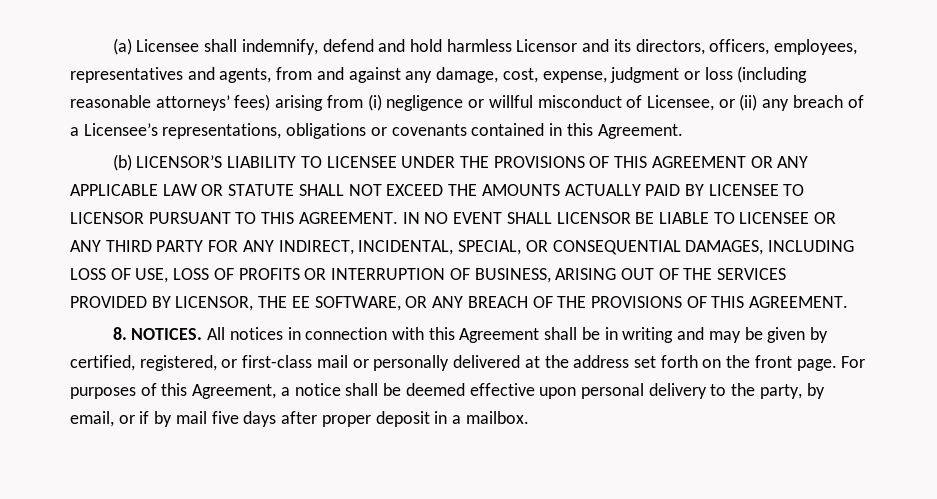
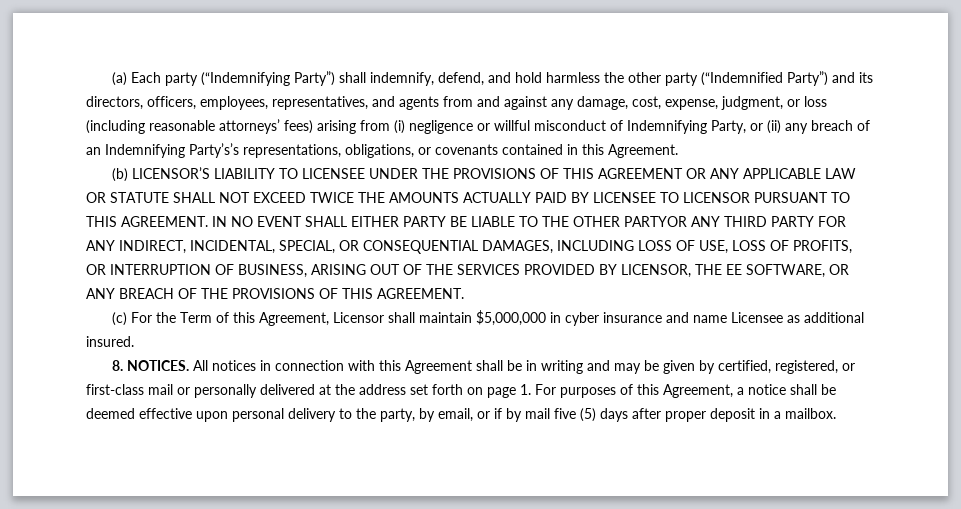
- (a) Licensee shall indemnify, defend and hold harmless Licensor and its directors, officers, employees, representatives and agents, from and against any damage, cost, expense, judgment or loss (including reasonable attorneys’ fees) arising from (i) negligence or willful misconduct of Licensee, or (ii) any breach of a Licensee’s representations, obligations or covenants contained in this Agreement.
+ (a) Each party (“Indemnifying Party”) shall indemnify, defend, and hold harmless the other party (“Indemnified Party”) and its directors, officers, employees, representatives, and agents from and against any damage, cost, expense, judgment, or loss (including reasonable attorneys’ fees) arising from (i) negligence or willful misconduct of Indemnifying Party, or (ii) any breach of an Indemnifying Party’s’s representations, obligations, or covenants contained in this Agreement.
- (b) LICENSOR’S LIABILITY TO LICENSEE UNDER THE PROVISIONS OF THIS AGREEMENT OR ANY APPLICABLE LAW OR STATUTE SHALL NOT EXCEED THE AMOUNTS ACTUALLY PAID BY LICENSEE TO LICENSOR PURSUANT TO THIS AGREEMENT.
+ (b) LICENSOR’S LIABILITY TO LICENSEE UNDER THE PROVISIONS OF THIS AGREEMENT OR ANY APPLICABLE LAW OR STATUTE SHALL NOT EXCEED TWICE THE AMOUNTS ACTUALLY PAID BY LICENSEE TO LICENSOR PURSUANT TO THIS AGREEMENT.
- IN NO EVENT SHALL LICENSOR BE LIABLE TO LICENSEE OR ANY THIRD PARTY FOR ANY INDIRECT, INCIDENTAL, SPECIAL, OR CONSEQUENTIAL DAMAGES, INCLUDING LOSS OF USE, LOSS OF PROFITS OR INTERRUPTION OF BUSINESS, ARISING OUT OF THE SERVICES PROVIDED BY LICENSOR, THE EE SOFTWARE, OR ANY BREACH OF THE PROVISIONS OF THIS AGREEMENT.
+ IN NO EVENT SHALL EITHER PARTY BE LIABLE TO THE OTHER PARTYOR ANY THIRD PARTY FOR ANY INDIRECT, INCIDENTAL, SPECIAL, OR CONSEQUENTIAL DAMAGES, INCLUDING LOSS OF USE, LOSS OF PROFITS, OR INTERRUPTION OF BUSINESS, ARISING OUT OF THE SERVICES PROVIDED BY LICENSOR, THE EE SOFTWARE, OR ANY BREACH OF THE PROVISIONS OF THIS AGREEMENT.
+ (c) For the Term of this Agreement, Licensor shall maintain $5,000,000 in cyber insurance and name Licensee as additional insured.
- All notices in connection with this Agreement shall be in writing and may be given by certified, registered, or first-class mail or personally delivered at the address set forth on the front page. For purposes of this Agreement, a notice shall be deemed effective upon personal delivery to the party, by email, or if by mail five days after proper deposit in a mailbox.
+ All notices in connection with this Agreement shall be in writing and may be given by certified, registered, or first-class mail or personally delivered at the address set forth on page 1. For purposes of this Agreement, a notice shall be deemed effective upon personal delivery to the party, by email, or if by mail five (5) days after proper deposit in a mailbox.

